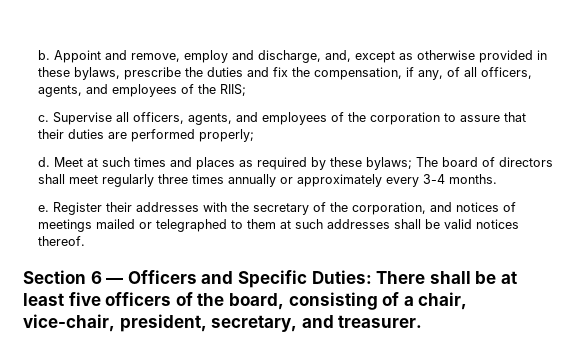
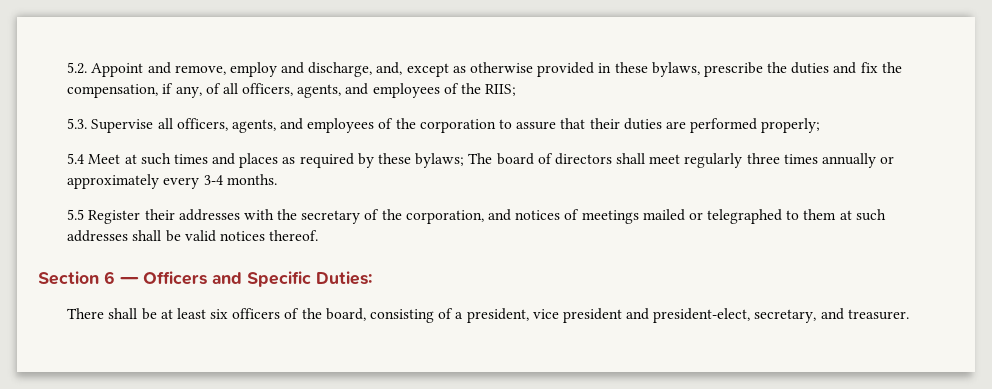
- b. Appoint and remove, employ and discharge, and, except as otherwise provided in these bylaws, prescribe the duties and fix the compensation, if any, of all officers, agents, and employees of the RIIS;
+ 5.2. Appoint and remove, employ and discharge, and, except as otherwise provided in these bylaws, prescribe the duties and fix the compensation, if any, of all officers, agents, and employees of the RIIS;
- c. Supervise all officers, agents, and employees of the corporation to assure that their duties are performed properly;
+ 5.3. Supervise all officers, agents, and employees of the corporation to assure that their duties are performed properly;
- d. Meet at such times and places as required by these bylaws; The board of directors shall meet regularly three times annually or approximately every 3-4 months.
+ 5.4 Meet at such times and places as required by these bylaws; The board of directors shall meet regularly three times annually or approximately every 3-4 months.
- e. Register their addresses with the secretary of the corporation, and notices of meetings mailed or telegraphed to them at such addresses shall be valid notices thereof.
+ 5.5 Register their addresses with the secretary of the corporation, and notices of meetings mailed or telegraphed to them at such addresses shall be valid notices thereof.
- Section 6 — Officers and Specific Duties: There shall be at least five officers of the board, consisting of a chair, vice-chair, president, secretary, and treasurer.
+ Section 6 — Officers and Specific Duties:
+ There shall be at least six officers of the board, consisting of a president, vice president and president-elect, secretary, and treasurer.

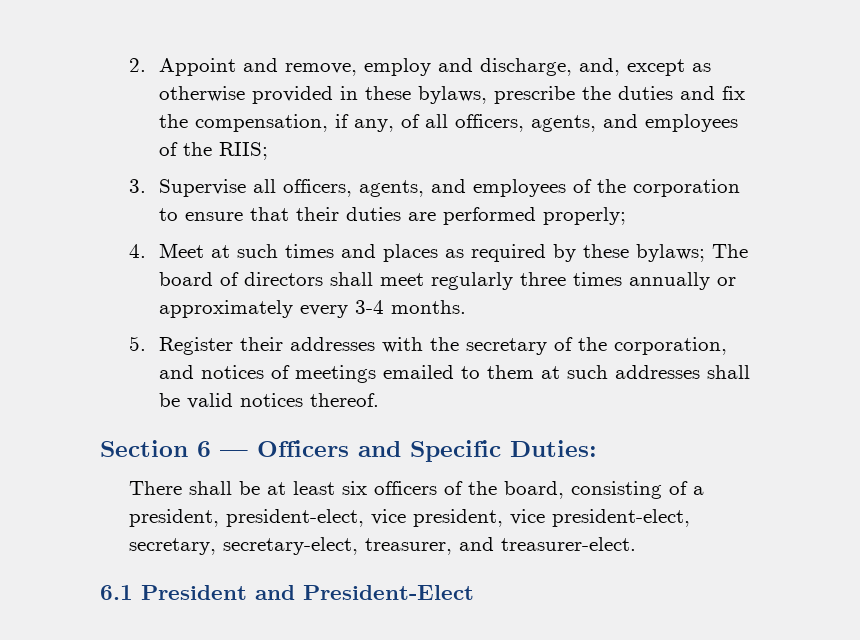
- 5.2. Appoint and remove, employ and discharge, and, except as otherwise provided in these bylaws, prescribe the duties and fix the compensation, if any, of all officers, agents, and employees of the RIIS;
+ 2. Appoint and remove, employ and discharge, and, except as otherwise provided in these bylaws, prescribe the duties and fix the compensation, if any, of all officers, agents, and employees of the RIIS;
- 5.3. Supervise all officers, agents, and employees of the corporation to assure that their duties are performed properly;
+ 3. Supervise all officers, agents, and employees of the corporation to ensure that their duties are performed properly;
- 5.4 Meet at such times and places as required by these bylaws; The board of directors shall meet regularly three times annually or approximately every 3-4 months.
+ 4. Meet at such times and places as required by these bylaws; The board of directors shall meet regularly three times annually or approximately every 3-4 months.
- 5.5 Register their addresses with the secretary of the corporation, and notices of meetings mailed or telegraphed to them at such addresses shall be valid notices thereof.
+ 5. Register their addresses with the secretary of the corporation, and notices of meetings emailed to them at such addresses shall be valid notices thereof.
- There shall be at least six officers of the board, consisting of a president, vice president and president-elect, secretary, and treasurer.
+ There shall be at least six officers of the board, consisting of a president, president-elect, vice president, vice president-elect, secretary, secretary-elect, treasurer, and treasurer-elect.
+ 6.1 President and President-Elect

